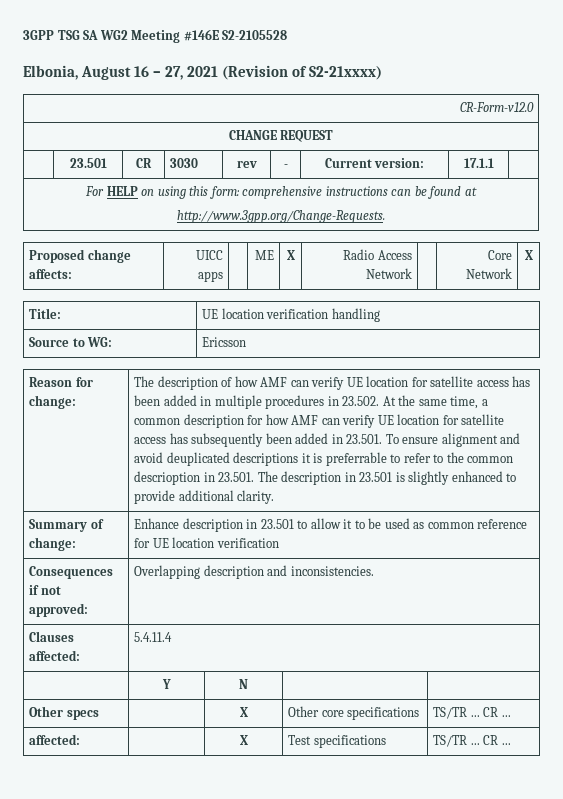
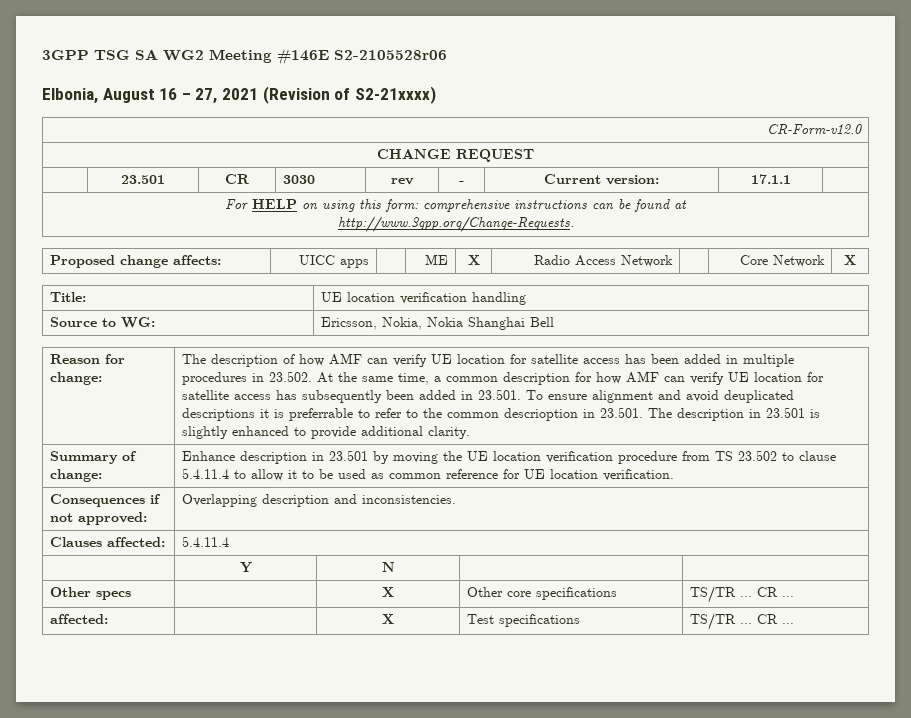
- 3GPP TSG SA WG2 Meeting #146E S2-2105528
+ 3GPP TSG SA WG2 Meeting #146E S2-2105528r06
- Source to WG: | Ericsson
+ Source to WG: | Ericsson, Nokia, Nokia Shanghai Bell
- Summary of change: | Enhance description in 23.501 to allow it to be used as common reference for UE location verification
+ Summary of change: | Enhance description in 23.501 by moving the UE location verification procedure from TS 23.502 to clause 5.4.11.4 to allow it to be used as common reference for UE location verification.

